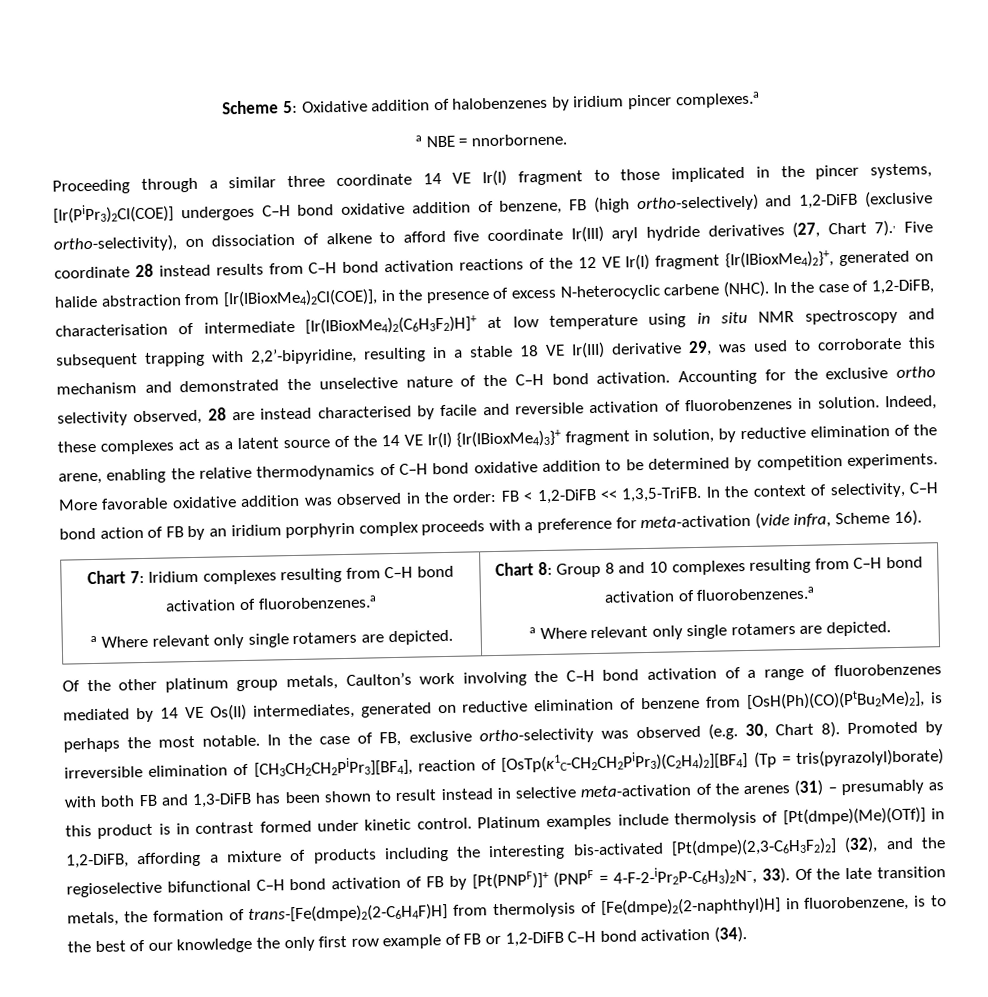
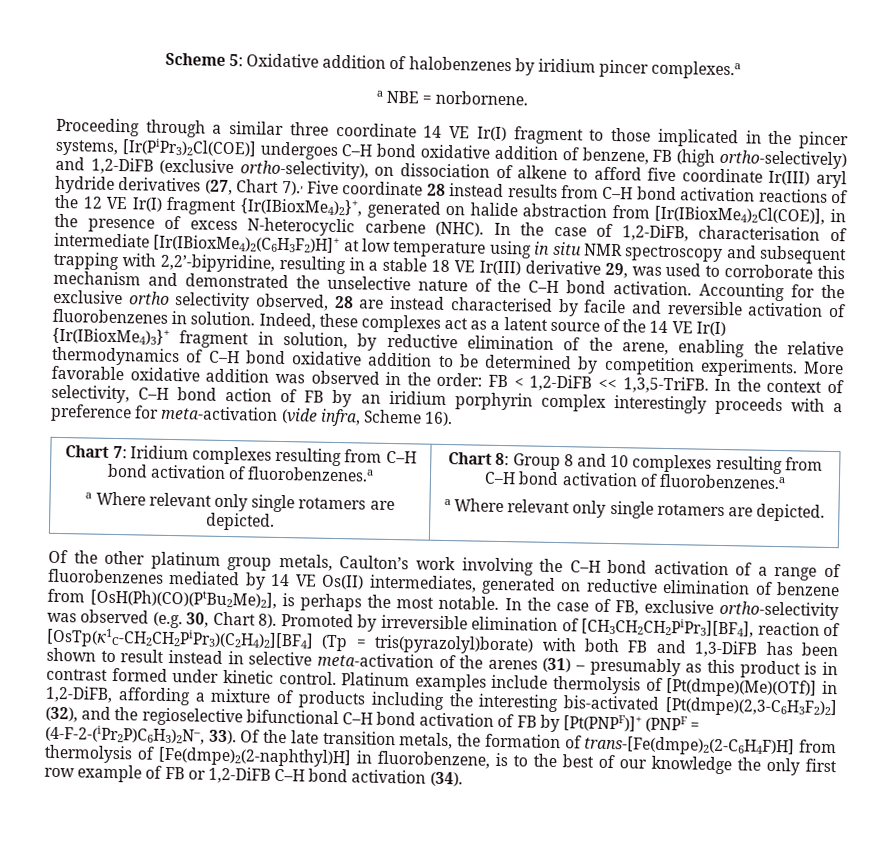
- a NBE = nnorbornene.
+ a NBE = norbornene.
- In the context of selectivity, C–H bond action of FB by an iridium porphyrin complex proceeds with a preference for meta-activation (vide infra, Scheme 16).
+ In the context of selectivity, C–H bond action of FB by an iridium porphyrin complex interestingly proceeds with a preference for meta-activation (vide infra, Scheme 16).
- Platinum examples include thermolysis of [Pt(dmpe)(Me)(OTf)] in 1,2-DiFB, affording a mixture of products including the interesting bis-activated [Pt(dmpe)(2,3-C6H3F2)2] (32), and the regioselective bifunctional C–H bond activation of FB by [Pt(PNPF)]+ (PNPF = 4-F-2-iPr2P-C6H3)2N–, 33).
+ Platinum examples include thermolysis of [Pt(dmpe)(Me)(OTf)] in 1,2-DiFB, affording a mixture of products including the interesting bis-activated [Pt(dmpe)(2,3-C6H3F2)2] (32), and the regioselective bifunctional C–H bond activation of FB by [Pt(PNPF)]+ (PNPF = (4-F-2-(iPr2P)C6H3)2N–, 33).

